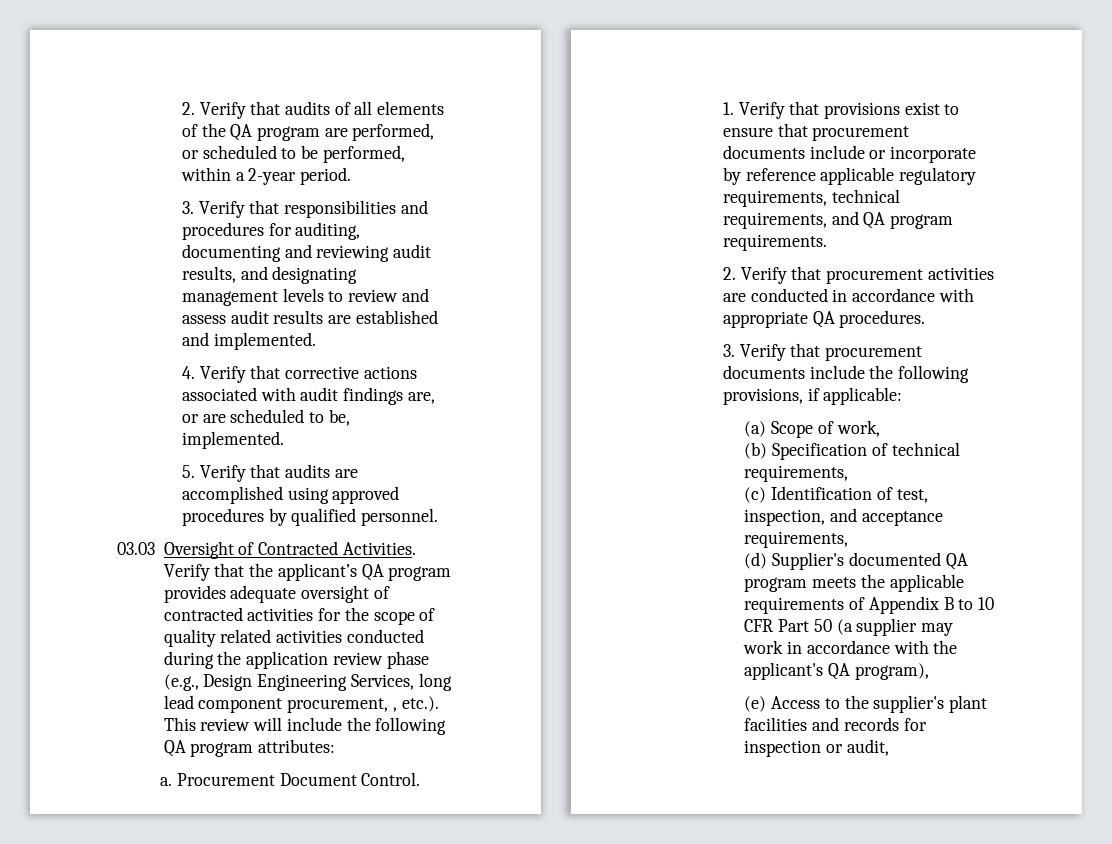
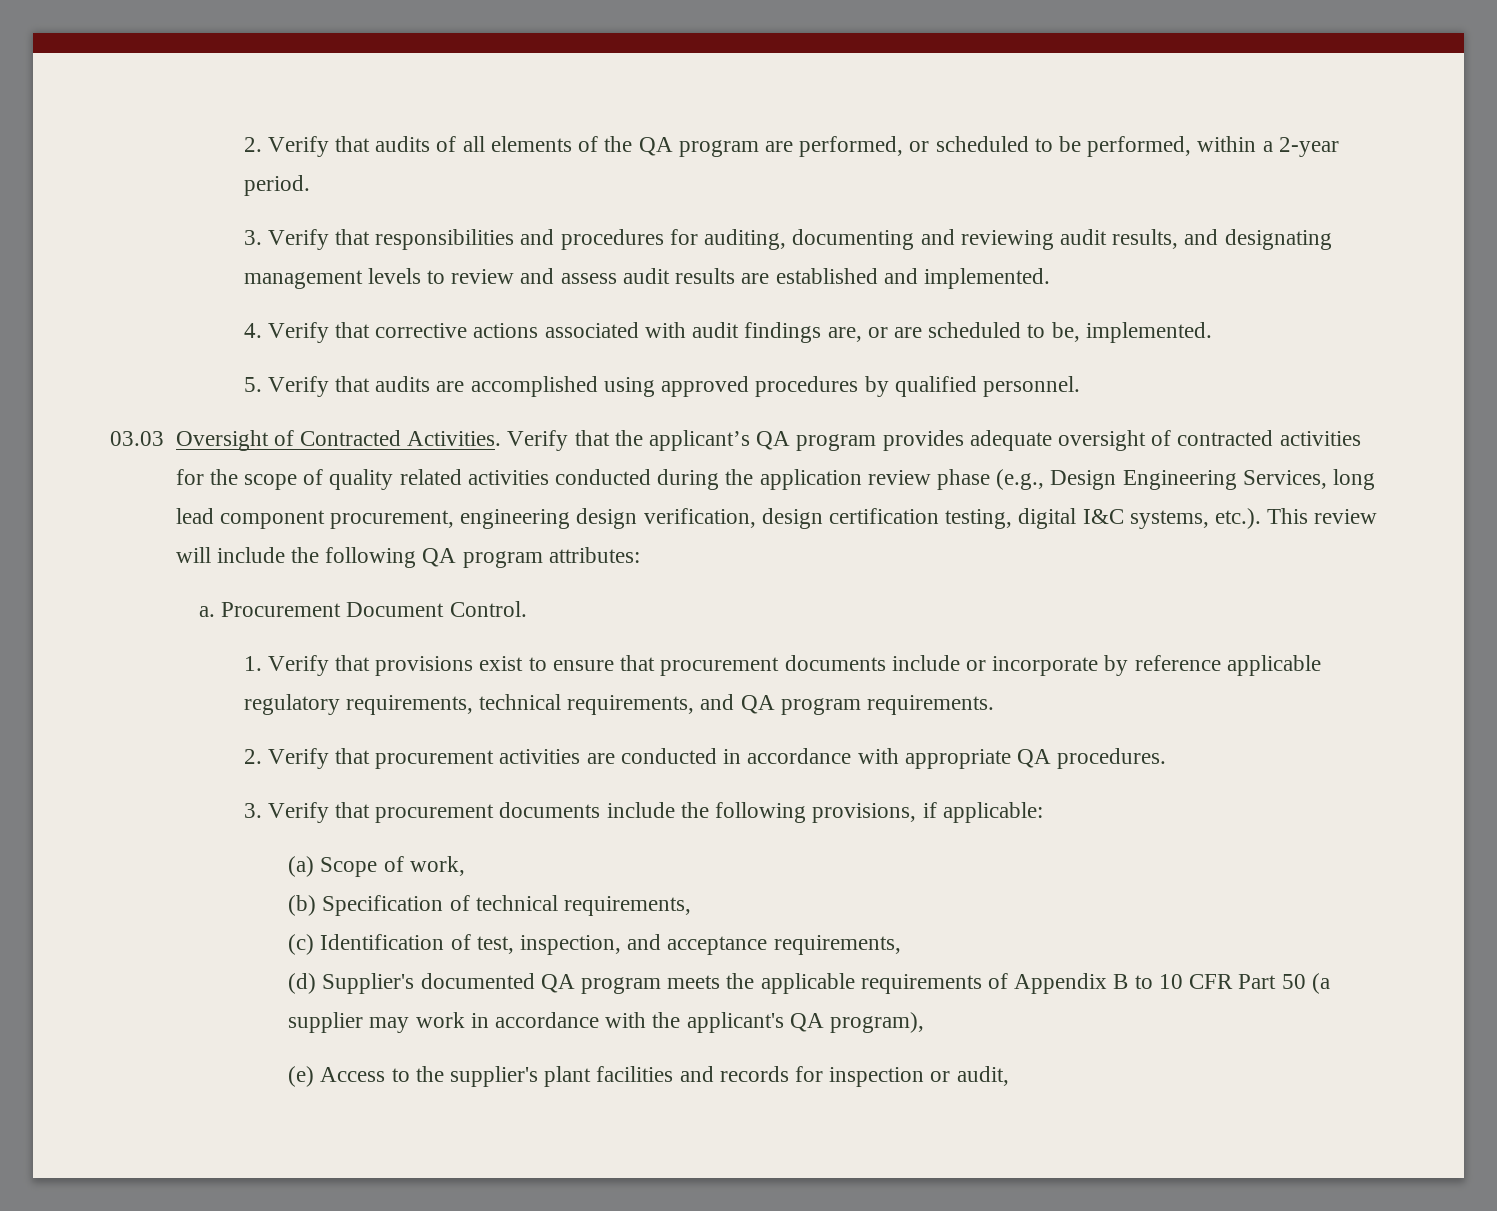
- Verify that the applicant’s QA program provides adequate oversight of contracted activities for the scope of quality related activities conducted during the application review phase (e.g., Design Engineering Services, long lead component procurement, , etc.). This review will include the following QA program attributes:
+ Verify that the applicant’s QA program provides adequate oversight of contracted activities for the scope of quality related activities conducted during the application review phase (e.g., Design Engineering Services, long lead component procurement, engineering design verification, design certification testing, digital I&C systems, etc.). This review will include the following QA program attributes:

